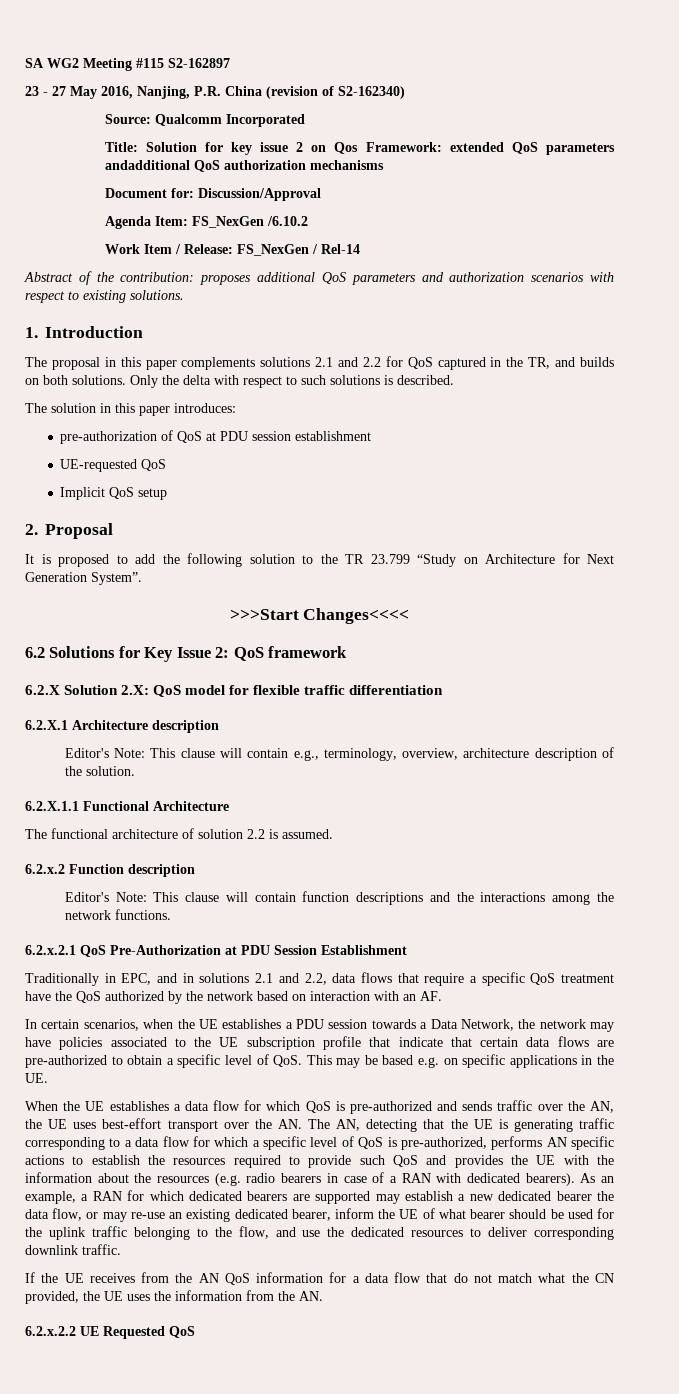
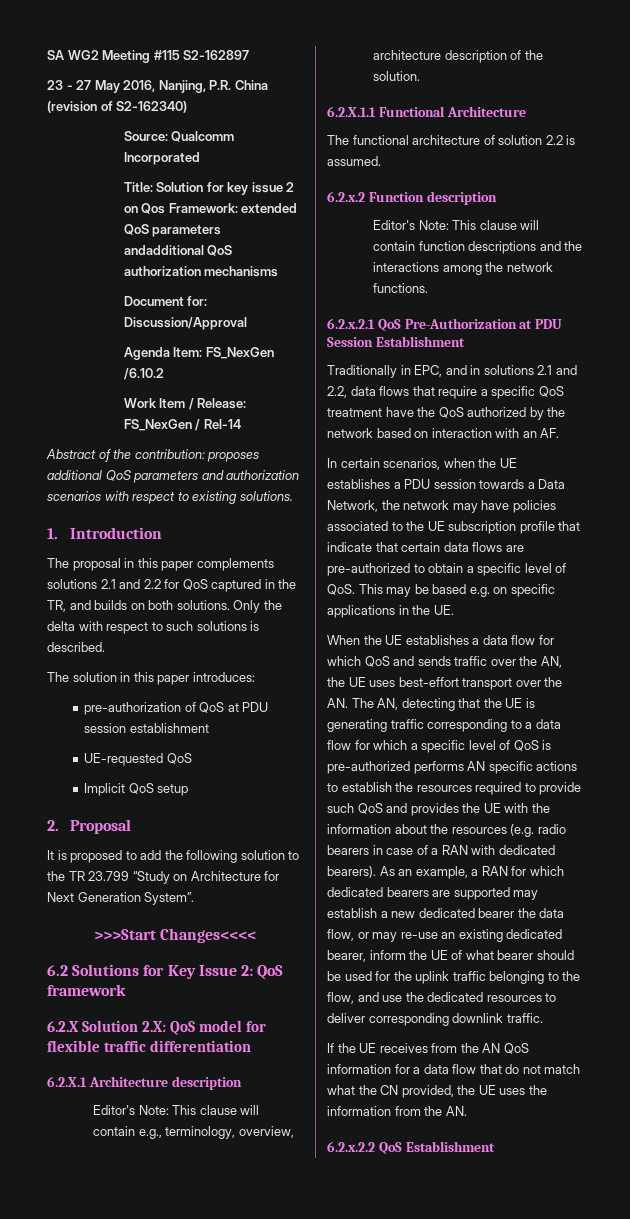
- When the UE establishes a data flow for which QoS is pre-authorized and sends traffic over the AN, the UE uses best-effort transport over the AN. The AN, detecting that the UE is generating traffic corresponding to a data flow for which a specific level of QoS is pre-authorized, performs AN specific actions to establish the resources required to provide such QoS and provides the UE with the information about the resources (e.g. radio bearers in case of a RAN with dedicated bearers).
+ When the UE establishes a data flow for which QoS and sends traffic over the AN, the UE uses best-effort transport over the AN. The AN, detecting that the UE is generating traffic corresponding to a data flow for which a specific level of QoS is pre-authorized performs AN specific actions to establish the resources required to provide such QoS and provides the UE with the information about the resources (e.g. radio bearers in case of a RAN with dedicated bearers).
- 6.2.x.2.2 UE Requested QoS
+ 6.2.x.2.2 QoS Establishment

